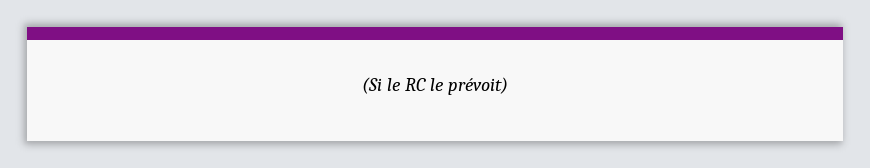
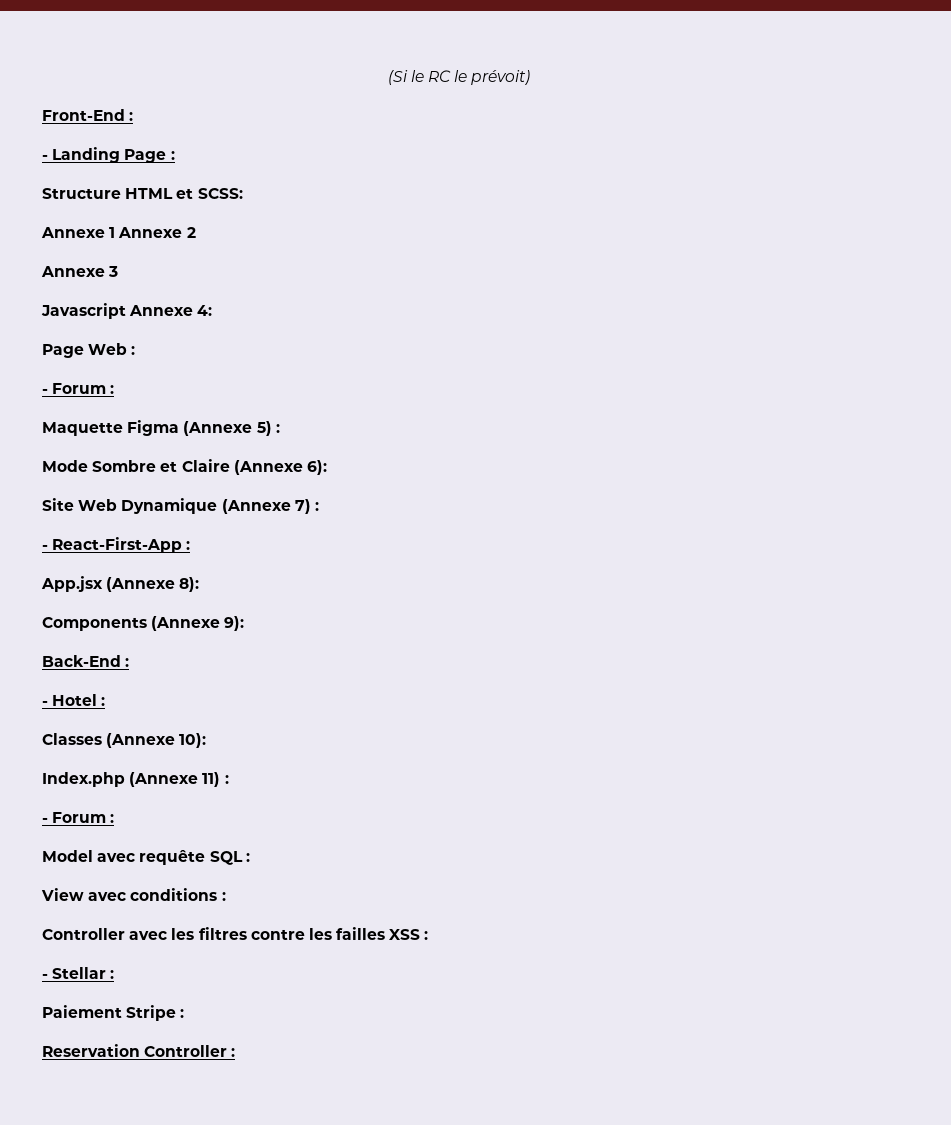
+ Front-End :
+ - Landing Page :
+ Structure HTML et SCSS:
+ Annexe 1 Annexe 2
+ Annexe 3
+ Javascript Annexe 4:
+ Page Web :
+ - Forum :
+ Maquette Figma (Annexe 5) :
+ Mode Sombre et Claire (Annexe 6):
+ Site Web Dynamique (Annexe 7) :
+ - React-First-App :
+ App.jsx (Annexe 8):
+ Components (Annexe 9):
+ Back-End :
+ - Hotel :
+ Classes (Annexe 10):
+ Index.php (Annexe 11) :
+ - Forum :
+ Model avec requête SQL :
+ View avec conditions :
+ Controller avec les filtres contre les failles XSS :
+ - Stellar :
+ Paiement Stripe :
+ Reservation Controller :

